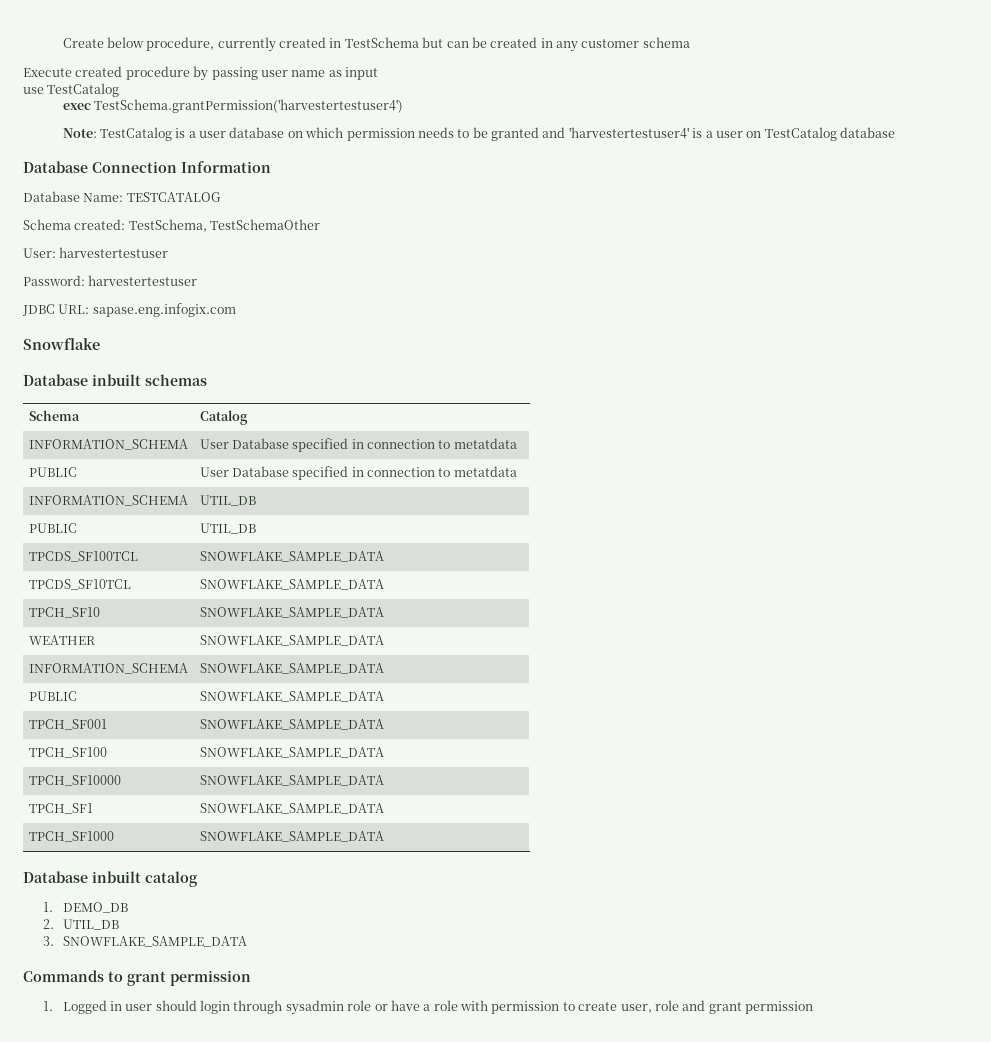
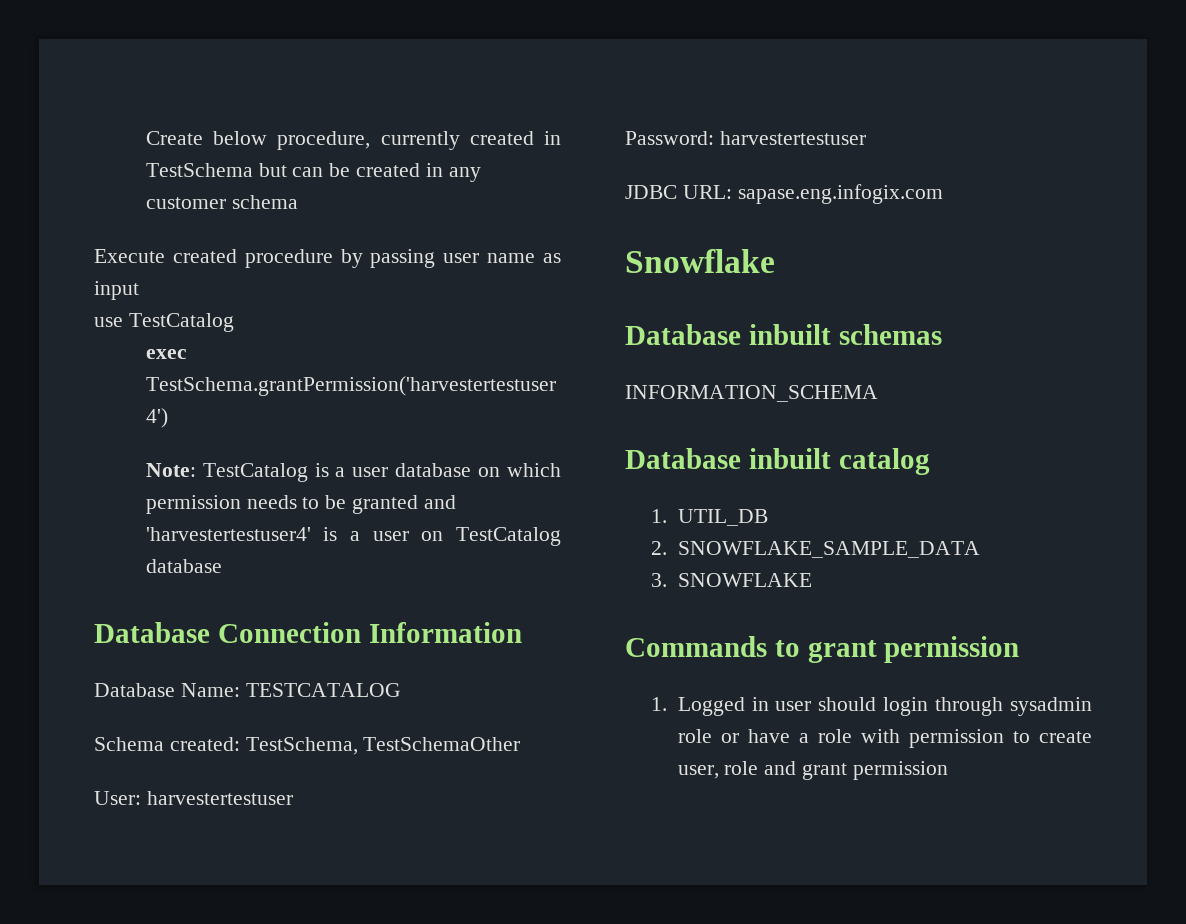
- Schema | Catalog
- INFORMATION_SCHEMA | User Database specified in connection to metatdata
- PUBLIC | User Database specified in connection to metatdata
- INFORMATION_SCHEMA | UTIL_DB
- PUBLIC | UTIL_DB
- TPCDS_SF100TCL | SNOWFLAKE_SAMPLE_DATA
- TPCDS_SF10TCL | SNOWFLAKE_SAMPLE_DATA
- TPCH_SF10 | SNOWFLAKE_SAMPLE_DATA
- WEATHER | SNOWFLAKE_SAMPLE_DATA
- INFORMATION_SCHEMA | SNOWFLAKE_SAMPLE_DATA
- PUBLIC | SNOWFLAKE_SAMPLE_DATA
- TPCH_SF001 | SNOWFLAKE_SAMPLE_DATA
- TPCH_SF100 | SNOWFLAKE_SAMPLE_DATA
- TPCH_SF10000 | SNOWFLAKE_SAMPLE_DATA
- TPCH_SF1 | SNOWFLAKE_SAMPLE_DATA
- TPCH_SF1000 | SNOWFLAKE_SAMPLE_DATA
+ INFORMATION_SCHEMA
- 1. DEMO_DB
- 2. UTIL_DB
- 3. SNOWFLAKE_SAMPLE_DATA
+ 1. UTIL_DB
+ 2. SNOWFLAKE_SAMPLE_DATA
+ 3. SNOWFLAKE

